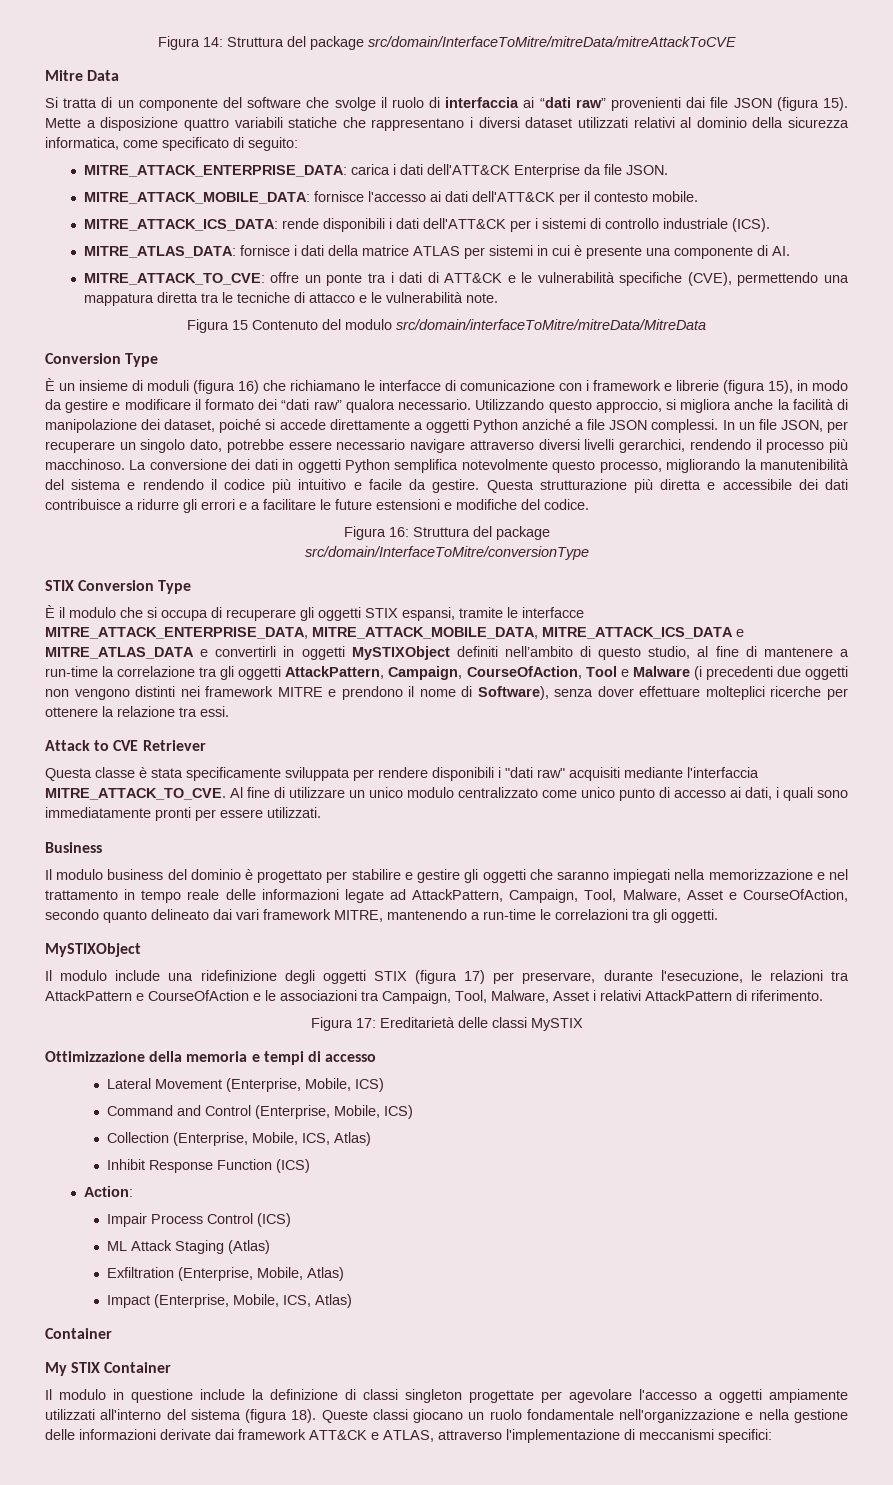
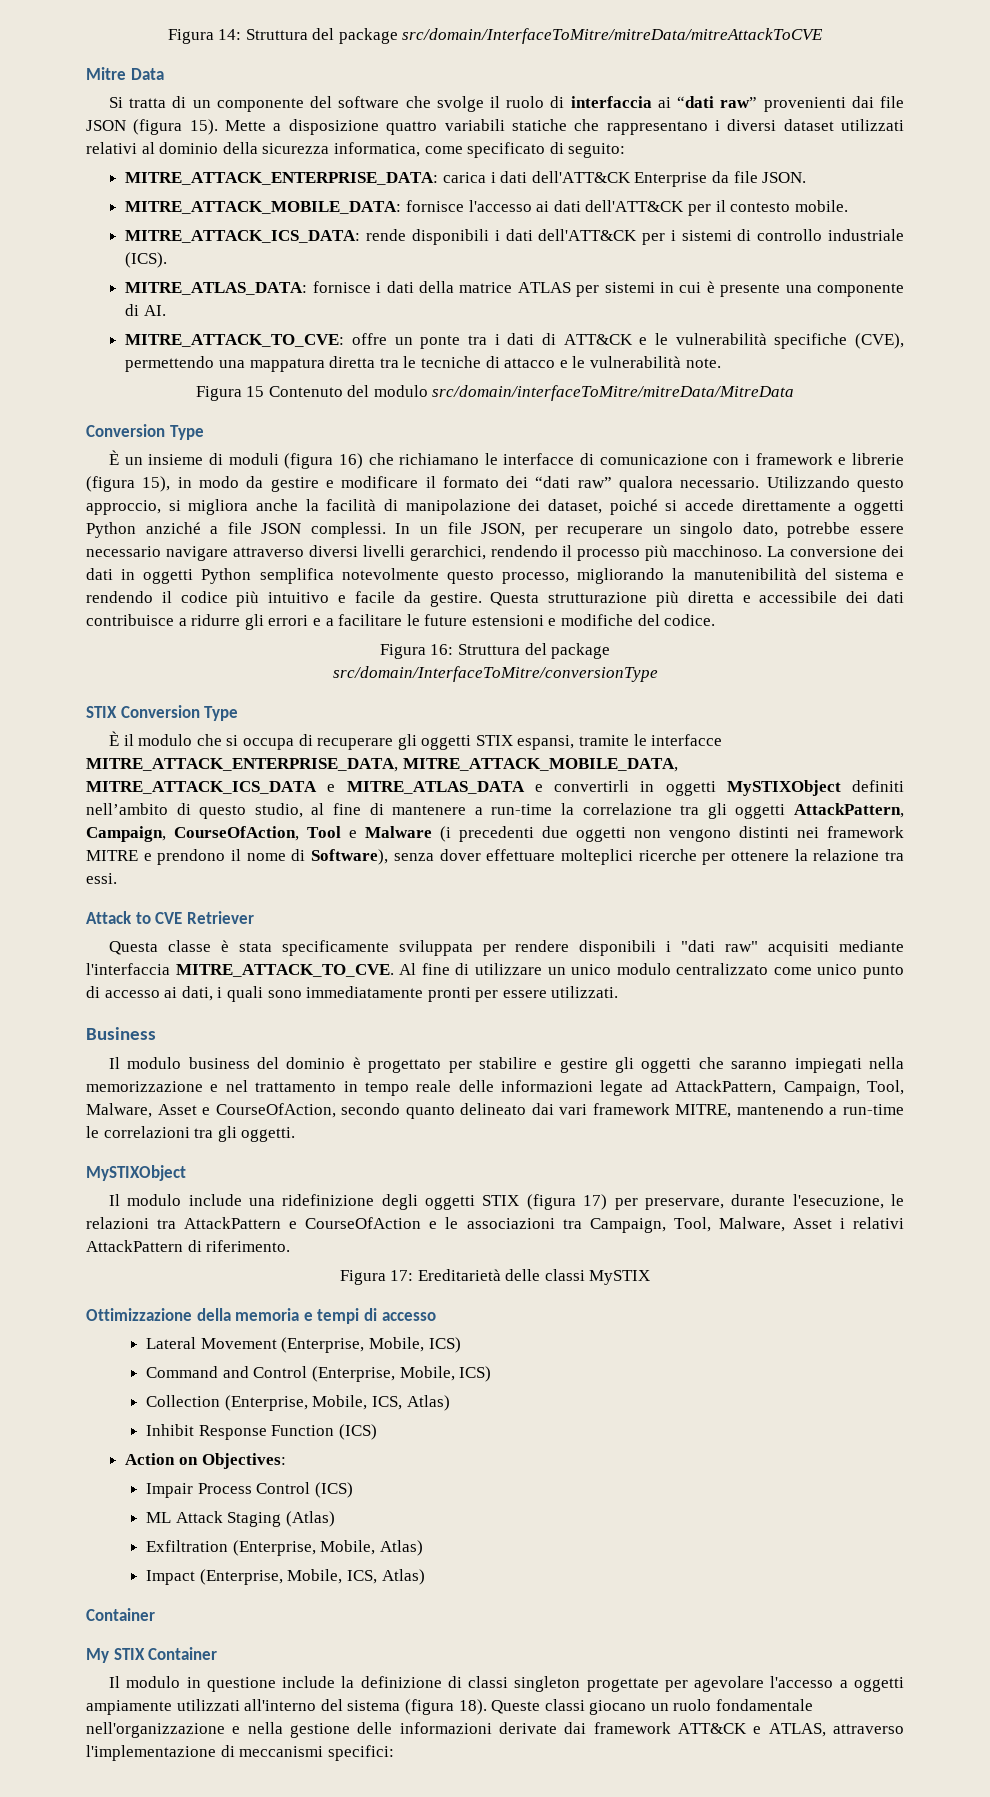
- Action:
+ Action on Objectives:

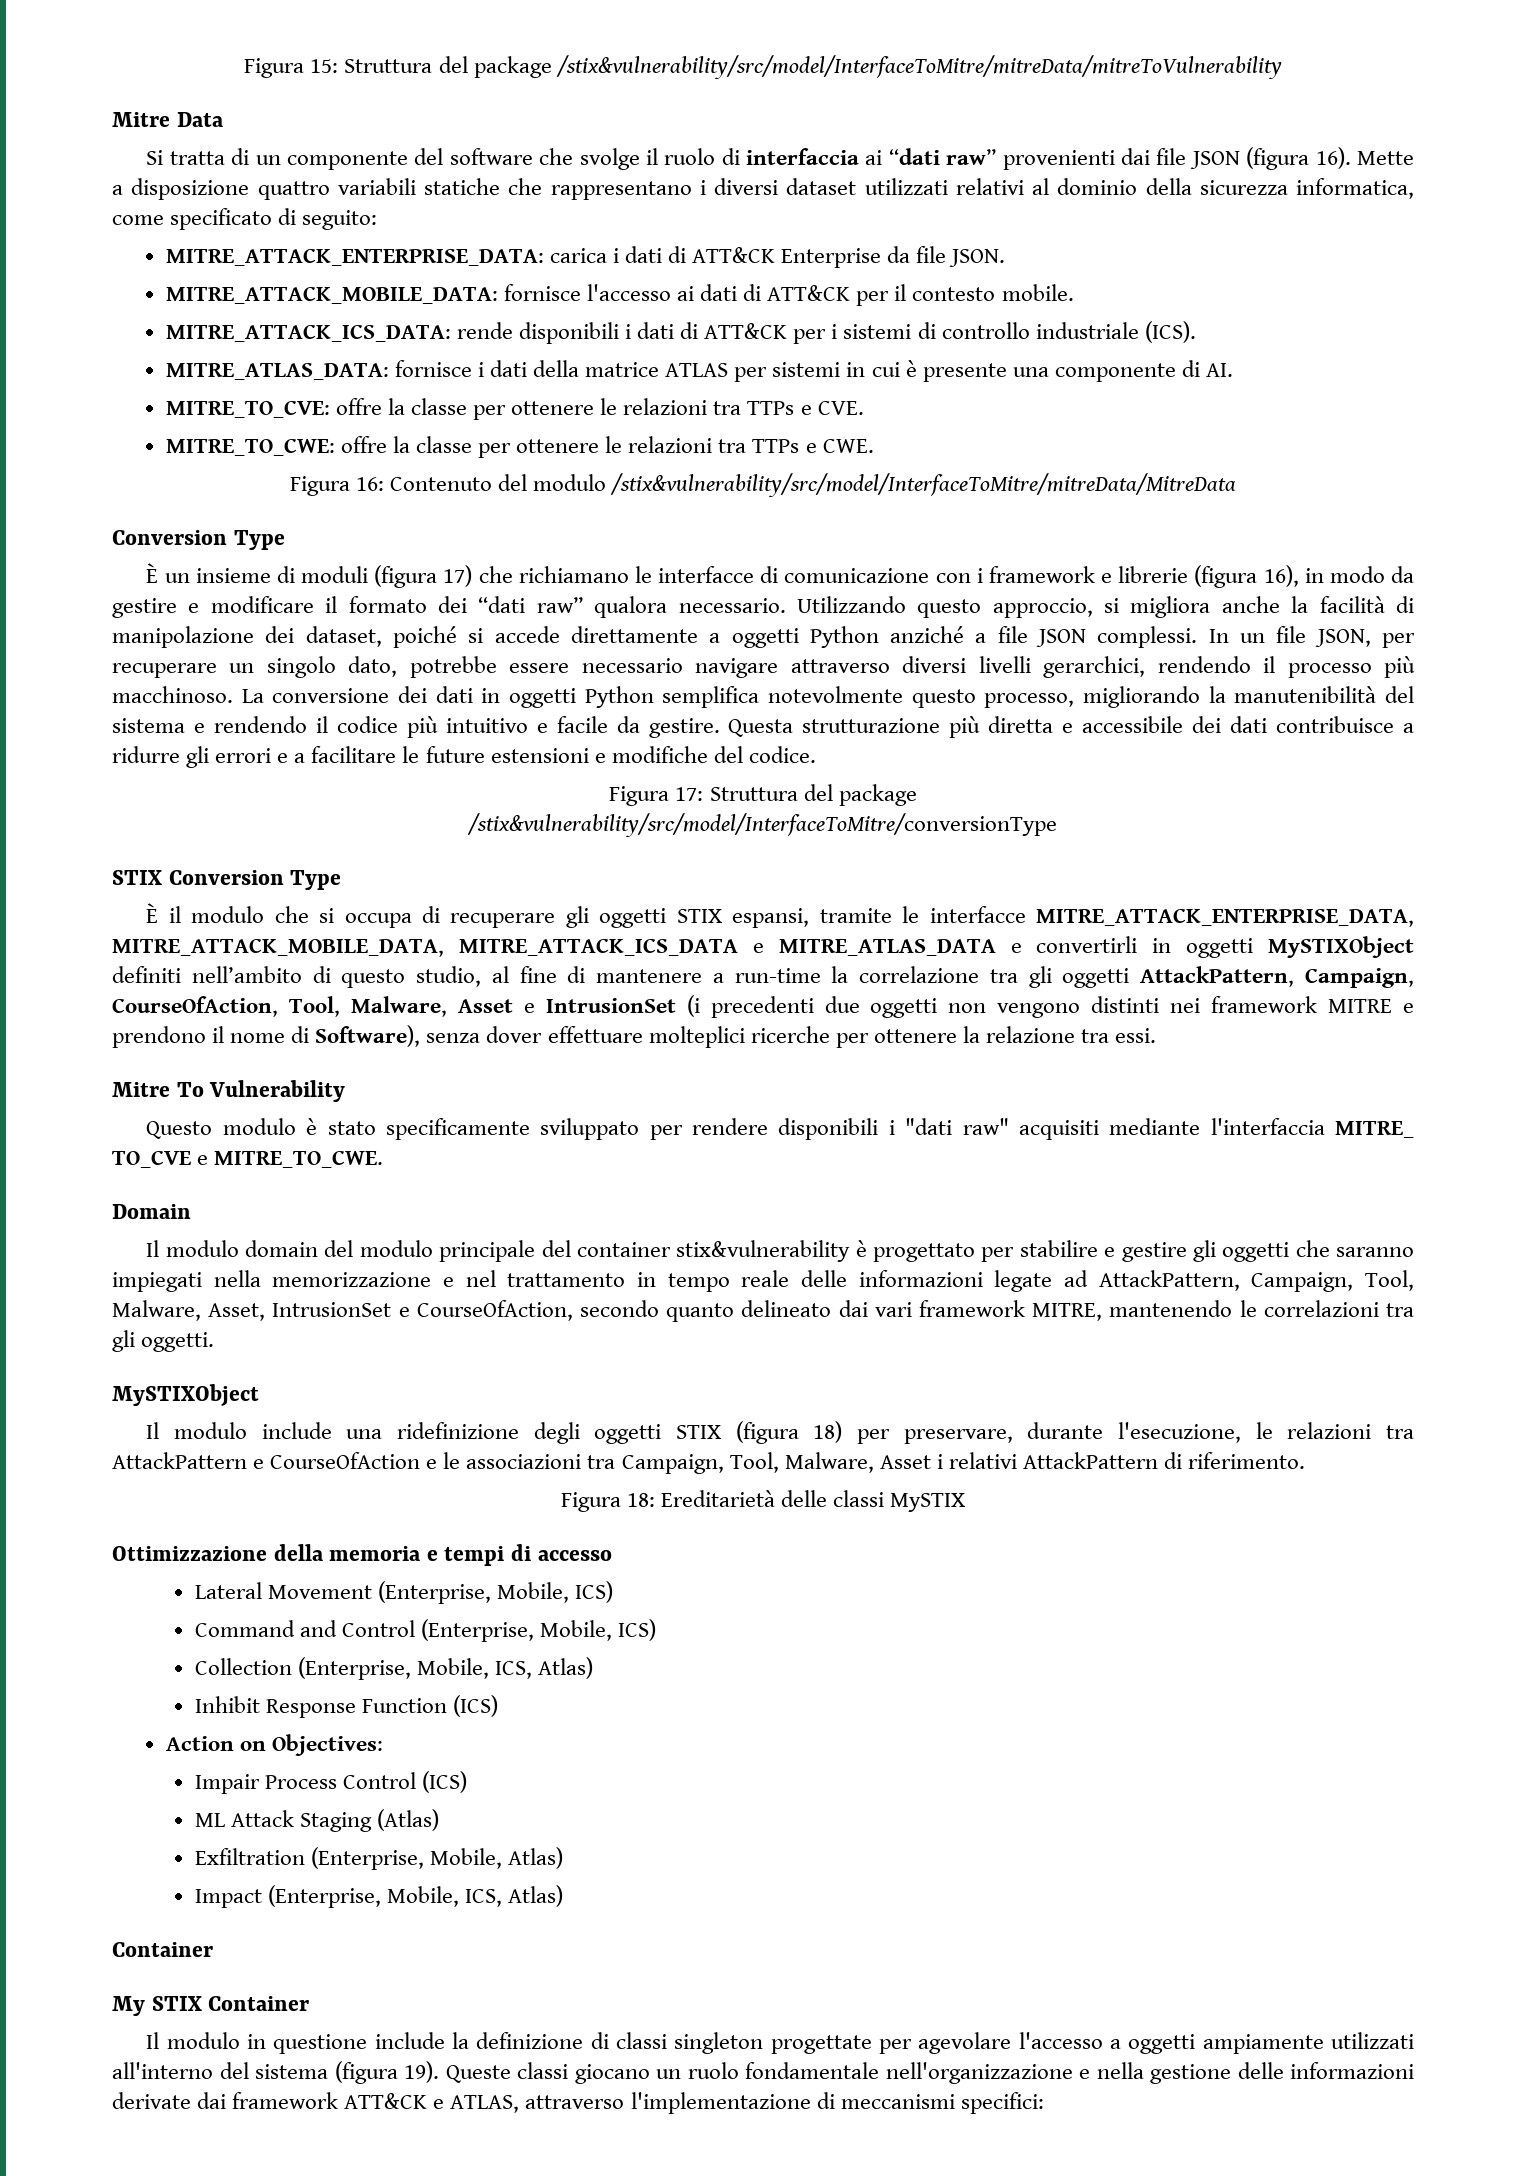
- Figura 14: Struttura del package src/domain/InterfaceToMitre/mitreData/mitreAttackToCVE
+ Figura 15: Struttura del package /stix&vulnerability/src/model/InterfaceToMitre/mitreData/mitreToVulnerability
- Si tratta di un componente del software che svolge il ruolo di interfaccia ai “dati raw” provenienti dai file JSON (figura 15).
+ Si tratta di un componente del software che svolge il ruolo di interfaccia ai “dati raw” provenienti dai file JSON (figura 16).
- MITRE_ATTACK_ENTERPRISE_DATA: carica i dati dell'ATT&CK Enterprise da file JSON.
+ MITRE_ATTACK_ENTERPRISE_DATA: carica i dati di ATT&CK Enterprise da file JSON.
- MITRE_ATTACK_MOBILE_DATA: fornisce l'accesso ai dati dell'ATT&CK per il contesto mobile.
+ MITRE_ATTACK_MOBILE_DATA: fornisce l'accesso ai dati di ATT&CK per il contesto mobile.
- MITRE_ATTACK_ICS_DATA: rende disponibili i dati dell'ATT&CK per i sistemi di controllo industriale (ICS).
+ MITRE_ATTACK_ICS_DATA: rende disponibili i dati di ATT&CK per i sistemi di controllo industriale (ICS).
- MITRE_ATTACK_TO_CVE: offre un ponte tra i dati di ATT&CK e le vulnerabilità specifiche (CVE), permettendo una mappatura diretta tra le tecniche di attacco e le vulnerabilità note.
- Figura 15 Contenuto del modulo src/domain/interfaceToMitre/mitreData/MitreData
+ MITRE_TO_CVE: offre la classe per ottenere le relazioni tra TTPs e CVE.
+ MITRE_TO_CWE: offre la classe per ottenere le relazioni tra TTPs e CWE.
+ Figura 16: Contenuto del modulo /stix&vulnerability/src/model/InterfaceToMitre/mitreData/MitreData
- È un insieme di moduli (figura 16) che richiamano le interfacce di comunicazione con i framework e librerie (figura 15), in modo da gestire e modificare il formato dei “dati raw” qualora necessario.
+ È un insieme di moduli (figura 17) che richiamano le interfacce di comunicazione con i framework e librerie (figura 16), in modo da gestire e modificare il formato dei “dati raw” qualora necessario.
- Figura 16: Struttura del package
+ Figura 17: Struttura del package
- src/domain/InterfaceToMitre/conversionType
+ /stix&vulnerability/src/model/InterfaceToMitre/conversionType
- È il modulo che si occupa di recuperare gli oggetti STIX espansi, tramite le interfacce MITRE_ATTACK_ENTERPRISE_DATA, MITRE_ATTACK_MOBILE_DATA, MITRE_ATTACK_ICS_DATA e MITRE_ATLAS_DATA e convertirli in oggetti MySTIXObject definiti nell’ambito di questo studio, al fine di mantenere a run-time la correlazione tra gli oggetti AttackPattern, Campaign, CourseOfAction, Tool e Malware (i precedenti due oggetti non vengono distinti nei framework MITRE e prendono il nome di Software), senza dover effettuare molteplici ricerche per ottenere la relazione tra essi.
+ È il modulo che si occupa di recuperare gli oggetti STIX espansi, tramite le interfacce MITRE_ATTACK_ENTERPRISE_DATA, MITRE_ATTACK_MOBILE_DATA, MITRE_ATTACK_ICS_DATA e MITRE_ATLAS_DATA e convertirli in oggetti MySTIXObject definiti nell’ambito di questo studio, al fine di mantenere a run-time la correlazione tra gli oggetti AttackPattern, Campaign, CourseOfAction, Tool, Malware, Asset e IntrusionSet (i precedenti due oggetti non vengono distinti nei framework MITRE e prendono il nome di Software), senza dover effettuare molteplici ricerche per ottenere la relazione tra essi.
- Attack to CVE Retriever
- Questa classe è stata specificamente sviluppata per rendere disponibili i "dati raw" acquisiti mediante l'interfaccia MITRE_ATTACK_TO_CVE. Al fine di utilizzare un unico modulo centralizzato come unico punto di accesso ai dati, i quali sono immediatamente pronti per essere utilizzati.
- Business
- Il modulo business del dominio è progettato per stabilire e gestire gli oggetti che saranno impiegati nella memorizzazione e nel trattamento in tempo reale delle informazioni legate ad AttackPattern, Campaign, Tool, Malware, Asset e CourseOfAction, secondo quanto delineato dai vari framework MITRE, mantenendo a run-time le correlazioni tra gli oggetti.
+ Mitre To Vulnerability
+ Questo modulo è stato specificamente sviluppato per rendere disponibili i "dati raw" acquisiti mediante l'interfaccia MITRE_ TO_CVE e MITRE_TO_CWE.
+ Domain
+ Il modulo domain del modulo principale del container stix&vulnerability è progettato per stabilire e gestire gli oggetti che saranno impiegati nella memorizzazione e nel trattamento in tempo reale delle informazioni legate ad AttackPattern, Campaign, Tool, Malware, Asset, IntrusionSet e CourseOfAction, secondo quanto delineato dai vari framework MITRE, mantenendo le correlazioni tra gli oggetti.
- Il modulo include una ridefinizione degli oggetti STIX (figura 17) per preservare, durante l'esecuzione, le relazioni tra AttackPattern e CourseOfAction e le associazioni tra Campaign, Tool, Malware, Asset i relativi AttackPattern di riferimento.
+ Il modulo include una ridefinizione degli oggetti STIX (figura 18) per preservare, durante l'esecuzione, le relazioni tra AttackPattern e CourseOfAction e le associazioni tra Campaign, Tool, Malware, Asset i relativi AttackPattern di riferimento.
- Figura 17: Ereditarietà delle classi MySTIX
+ Figura 18: Ereditarietà delle classi MySTIX
- Il modulo in questione include la definizione di classi singleton progettate per agevolare l'accesso a oggetti ampiamente utilizzati all'interno del sistema (figura 18).
+ Il modulo in questione include la definizione di classi singleton progettate per agevolare l'accesso a oggetti ampiamente utilizzati all'interno del sistema (figura 19).

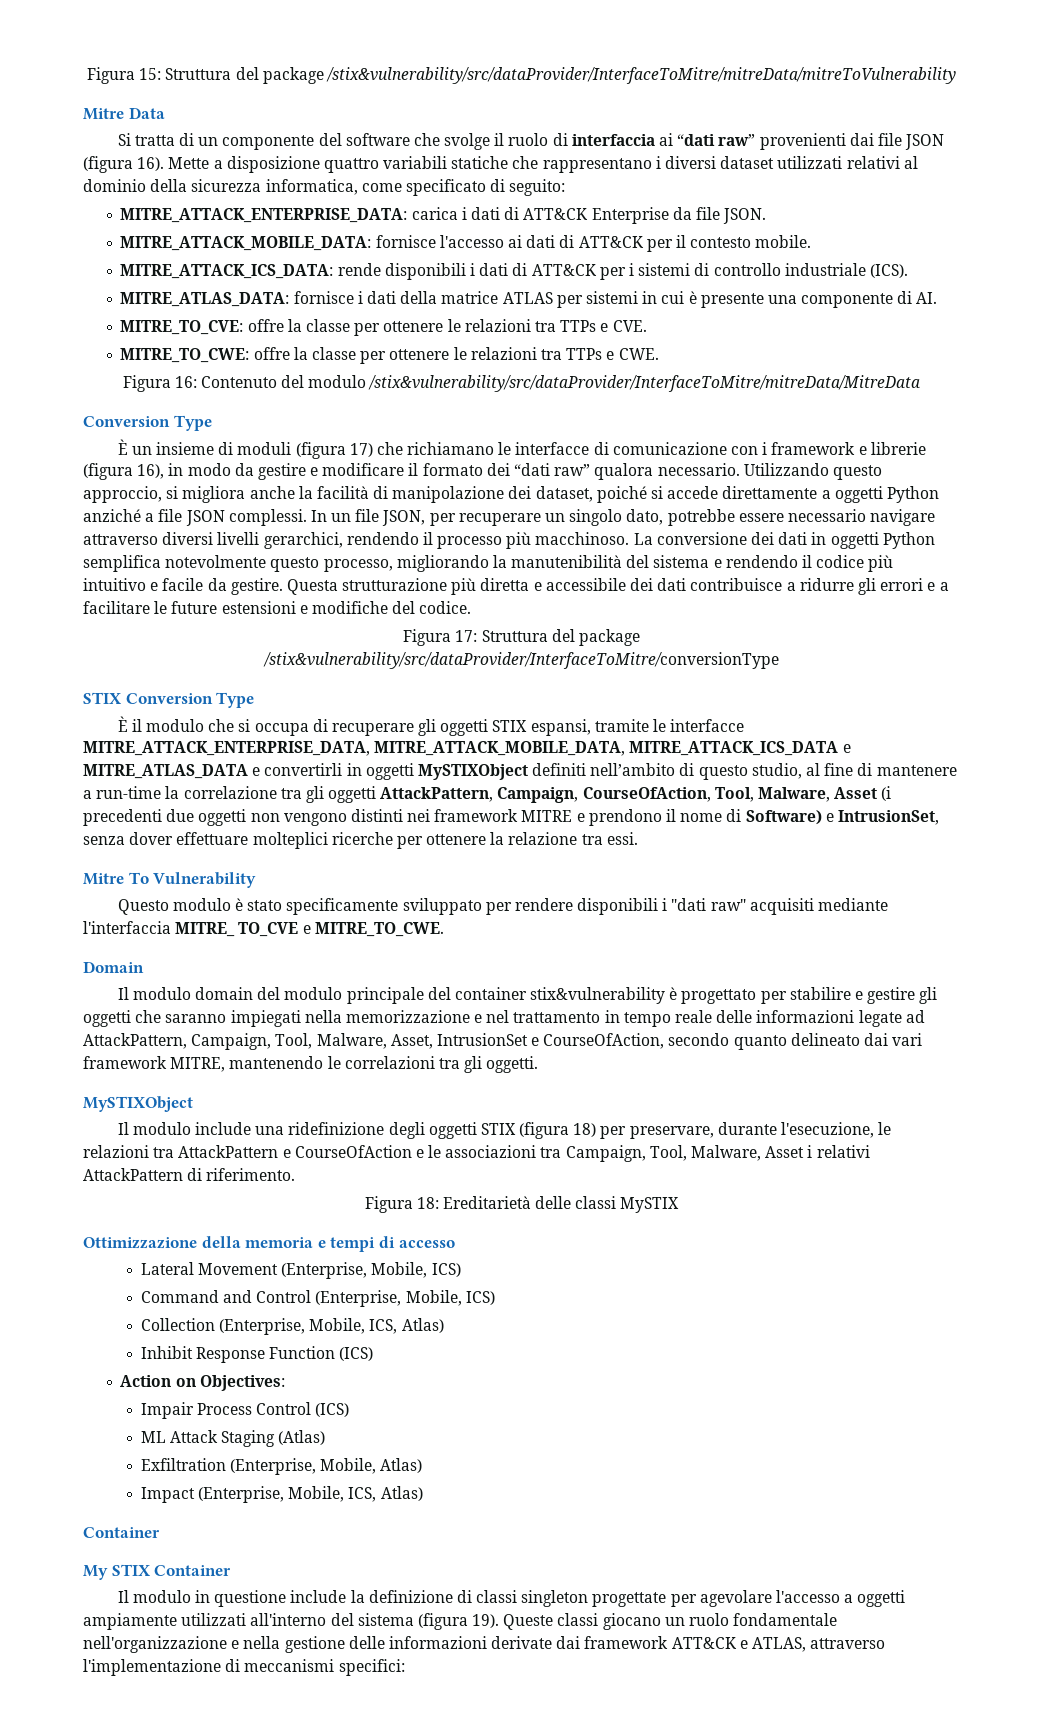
- Figura 15: Struttura del package /stix&vulnerability/src/model/InterfaceToMitre/mitreData/mitreToVulnerability
+ Figura 15: Struttura del package /stix&vulnerability/src/dataProvider/InterfaceToMitre/mitreData/mitreToVulnerability
- Figura 16: Contenuto del modulo /stix&vulnerability/src/model/InterfaceToMitre/mitreData/MitreData
+ Figura 16: Contenuto del modulo /stix&vulnerability/src/dataProvider/InterfaceToMitre/mitreData/MitreData
- /stix&vulnerability/src/model/InterfaceToMitre/conversionType
+ /stix&vulnerability/src/dataProvider/InterfaceToMitre/conversionType
- È il modulo che si occupa di recuperare gli oggetti STIX espansi, tramite le interfacce MITRE_ATTACK_ENTERPRISE_DATA, MITRE_ATTACK_MOBILE_DATA, MITRE_ATTACK_ICS_DATA e MITRE_ATLAS_DATA e convertirli in oggetti MySTIXObject definiti nell’ambito di questo studio, al fine di mantenere a run-time la correlazione tra gli oggetti AttackPattern, Campaign, CourseOfAction, Tool, Malware, Asset e IntrusionSet (i precedenti due oggetti non vengono distinti nei framework MITRE e prendono il nome di Software), senza dover effettuare molteplici ricerche per ottenere la relazione tra essi.
+ È il modulo che si occupa di recuperare gli oggetti STIX espansi, tramite le interfacce MITRE_ATTACK_ENTERPRISE_DATA, MITRE_ATTACK_MOBILE_DATA, MITRE_ATTACK_ICS_DATA e MITRE_ATLAS_DATA e convertirli in oggetti MySTIXObject definiti nell’ambito di questo studio, al fine di mantenere a run-time la correlazione tra gli oggetti AttackPattern, Campaign, CourseOfAction, Tool, Malware, Asset (i precedenti due oggetti non vengono distinti nei framework MITRE e prendono il nome di Software) e IntrusionSet, senza dover effettuare molteplici ricerche per ottenere la relazione tra essi.

